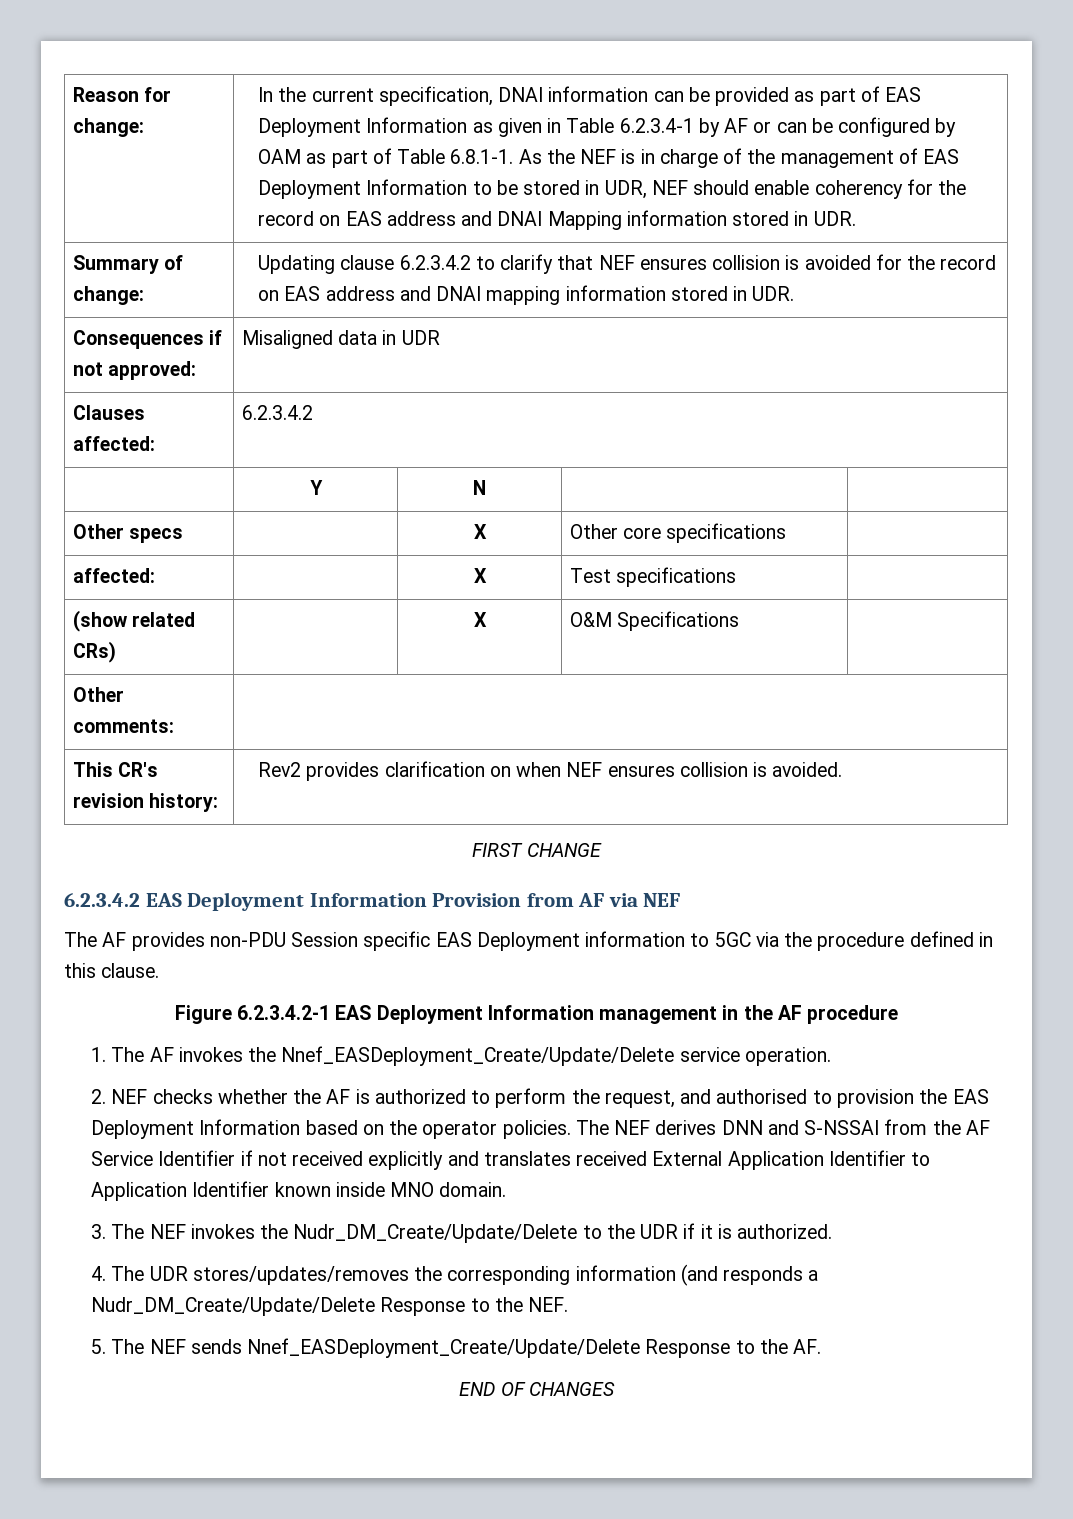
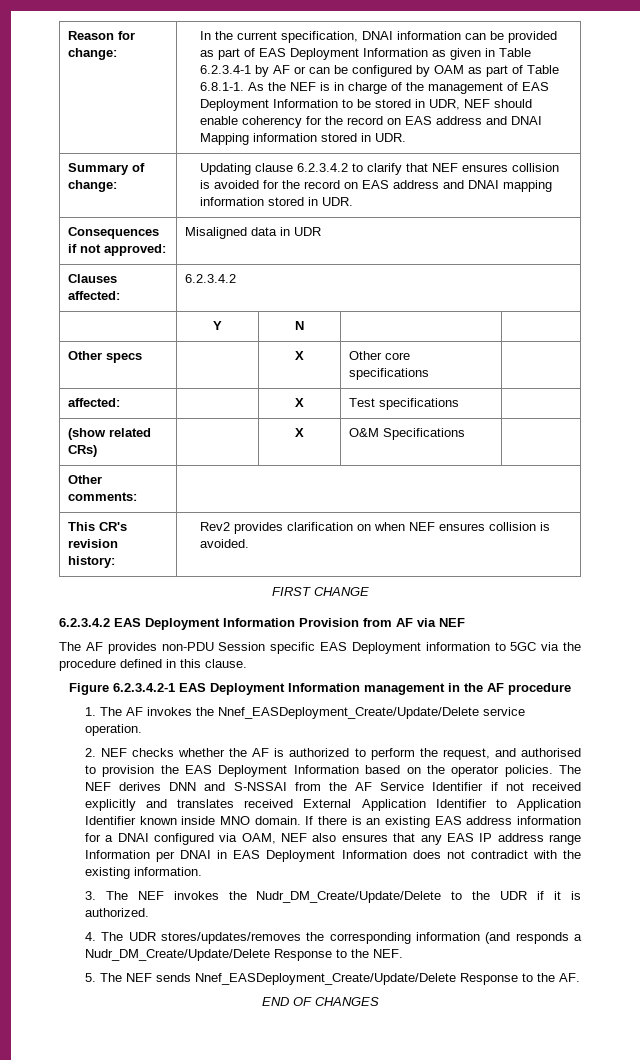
+ If there is an existing EAS address information for a DNAI configured via OAM, NEF also ensures that any EAS IP address range Information per DNAI in EAS Deployment Information does not contradict with the existing information.

